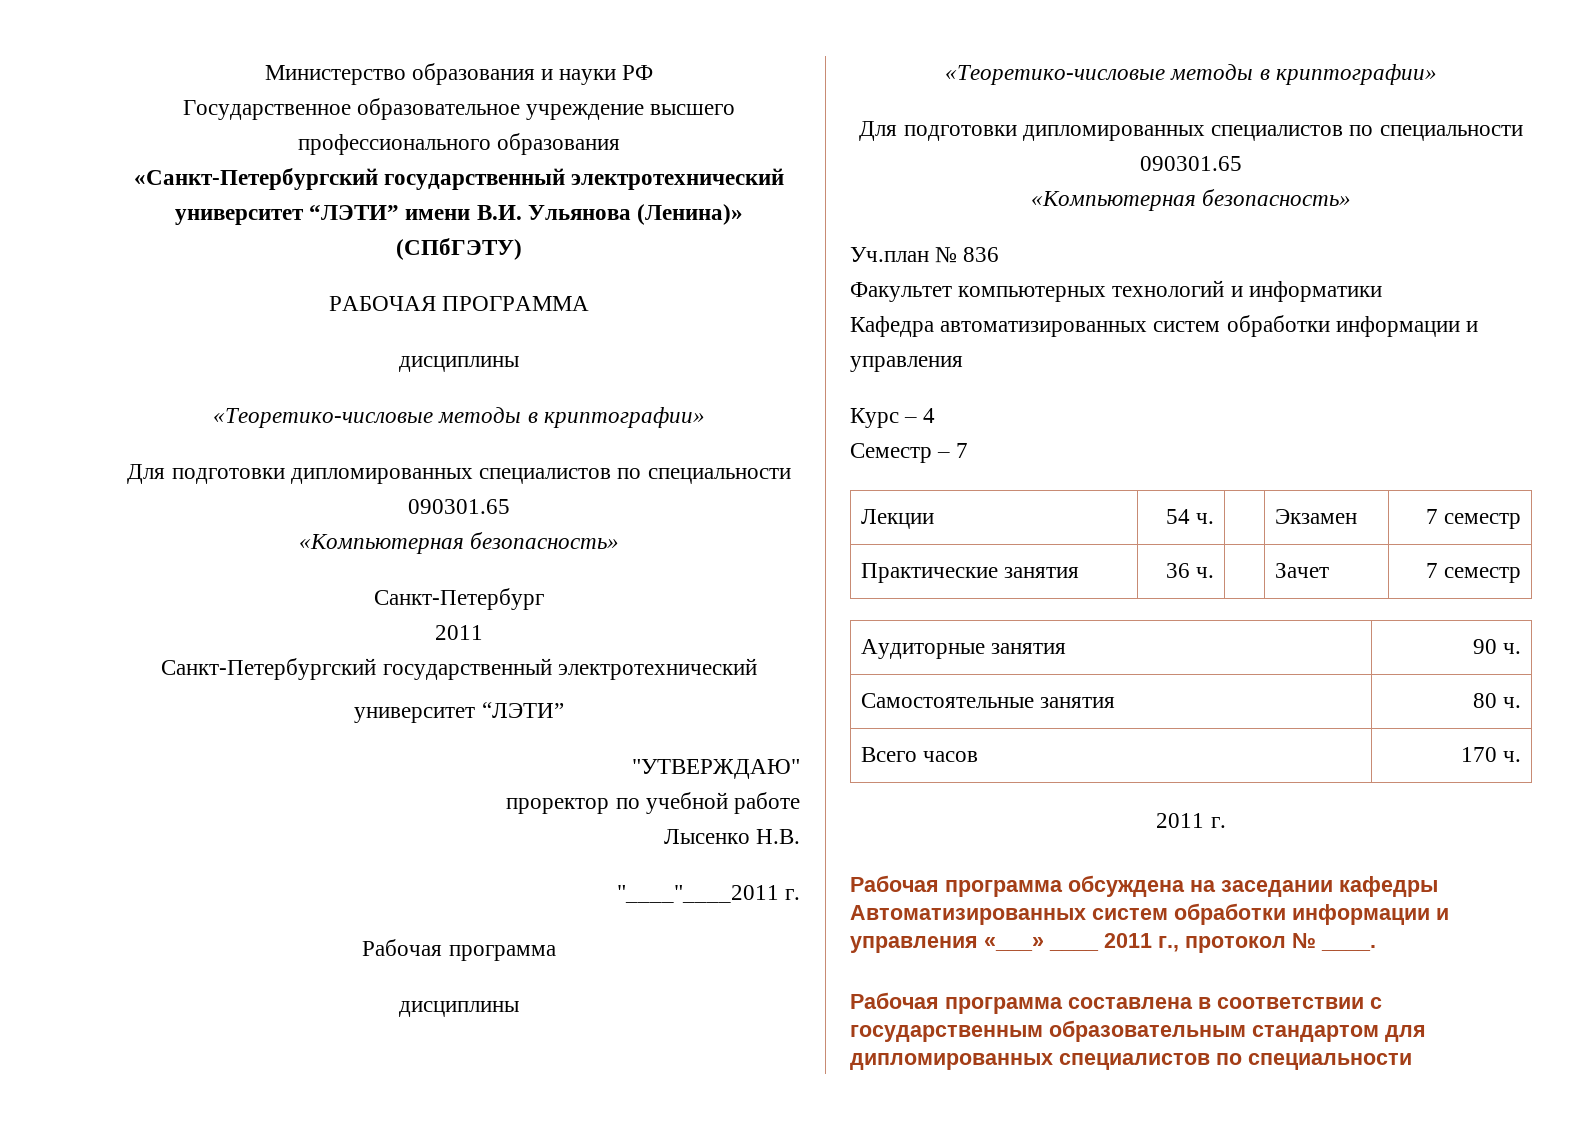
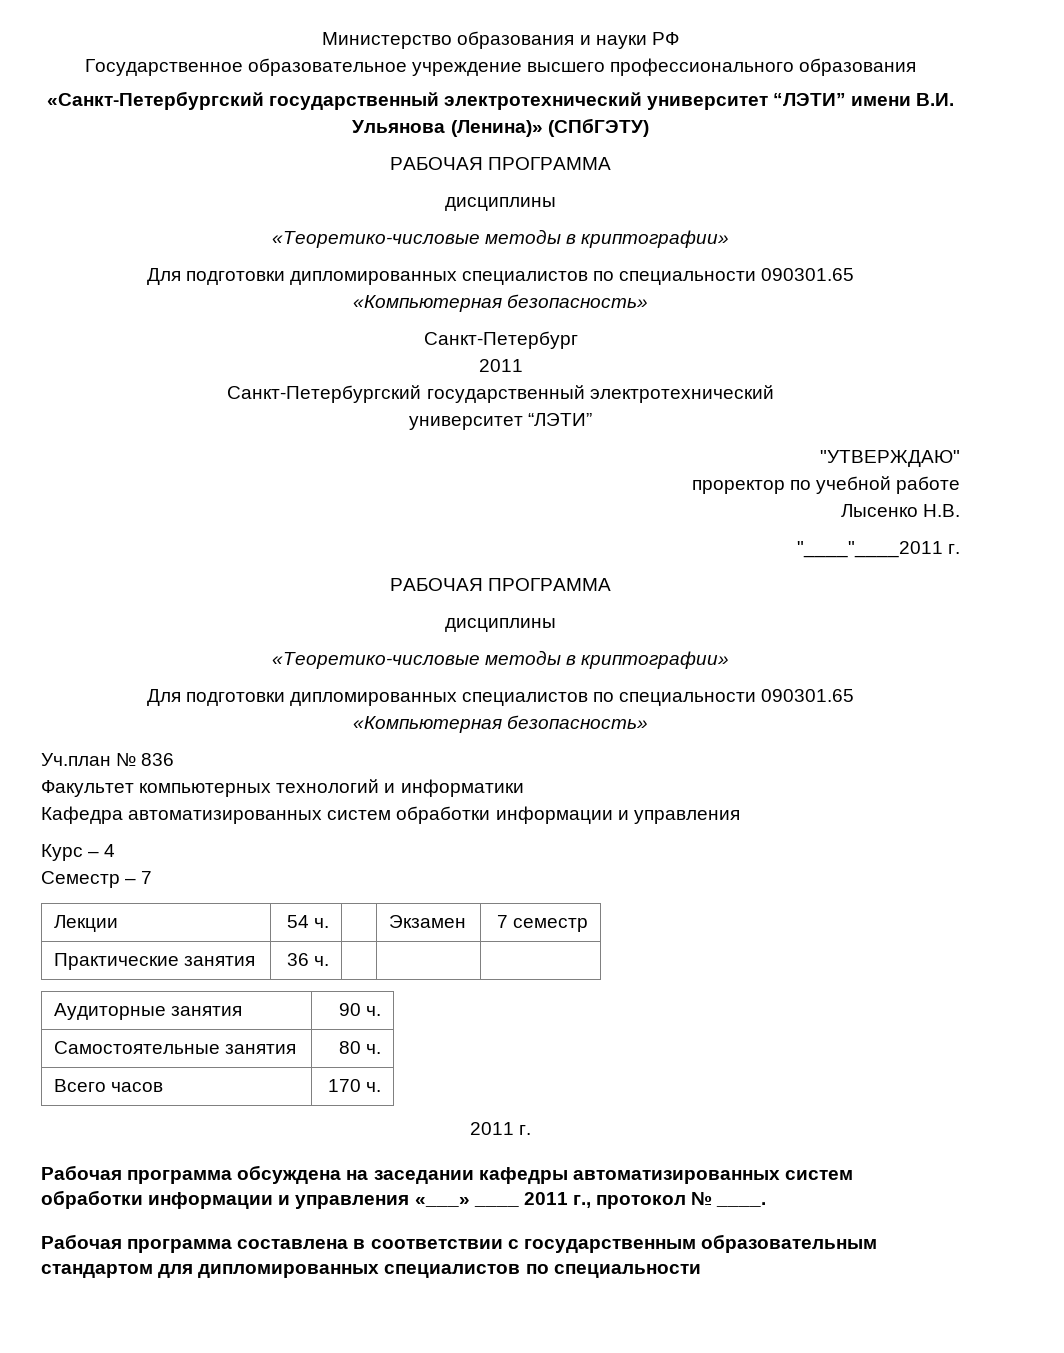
  "____"____2011 г.
- Рабочая программа
+ РАБОЧАЯ ПРОГРАММА
- Практические занятия | 36 ч. | | Зачет | 7 семестр
+ Практические занятия | 36 ч. | | |
- Рабочая программа обсуждена на заседании кафедры Автоматизированных систем обработки информации и управления «___» ____ 2011 г., протокол № ____.
+ Рабочая программа обсуждена на заседании кафедры автоматизированных систем обработки информации и управления «___» ____ 2011 г., протокол № ____.

